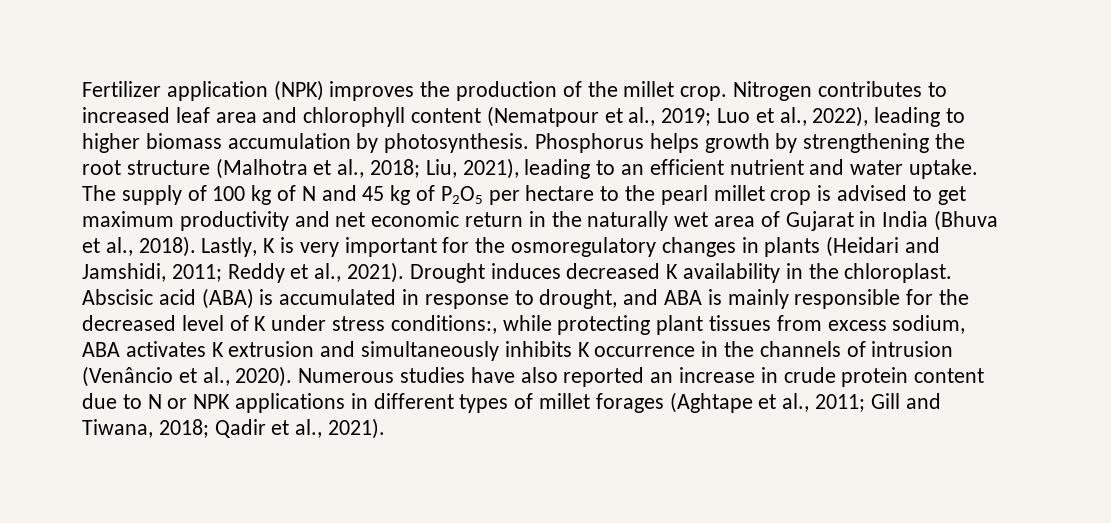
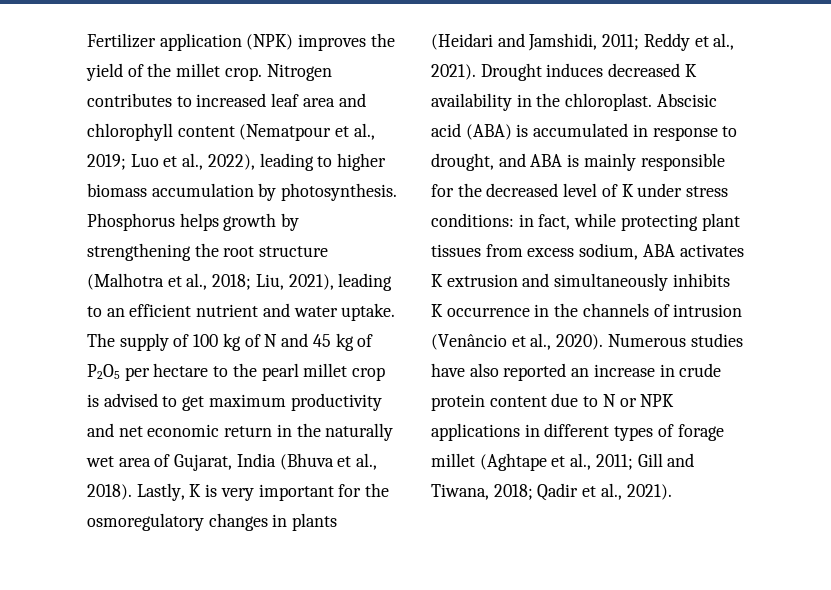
- Fertilizer application (NPK) improves the production of the millet crop.
+ Fertilizer application (NPK) improves the yield of the millet crop.
- The supply of 100 kg of N and 45 kg of P2O5 per hectare to the pearl millet crop is advised to get maximum productivity and net economic return in the naturally wet area of Gujarat in India (Bhuva et al., 2018).
+ The supply of 100 kg of N and 45 kg of P2O5 per hectare to the pearl millet crop is advised to get maximum productivity and net economic return in the naturally wet area of Gujarat, India (Bhuva et al., 2018).
- Abscisic acid (ABA) is accumulated in response to drought, and ABA is mainly responsible for the decreased level of K under stress conditions:, while protecting plant tissues from excess sodium, ABA activates K extrusion and simultaneously inhibits K occurrence in the channels of intrusion (Venâncio et al., 2020).
+ Abscisic acid (ABA) is accumulated in response to drought, and ABA is mainly responsible for the decreased level of K under stress conditions: in fact, while protecting plant tissues from excess sodium, ABA activates K extrusion and simultaneously inhibits K occurrence in the channels of intrusion (Venâncio et al., 2020).
- Numerous studies have also reported an increase in crude protein content due to N or NPK applications in different types of millet forages (Aghtape et al., 2011; Gill and Tiwana, 2018; Qadir et al., 2021).
+ Numerous studies have also reported an increase in crude protein content due to N or NPK applications in different types of forage millet (Aghtape et al., 2011; Gill and Tiwana, 2018; Qadir et al., 2021).

